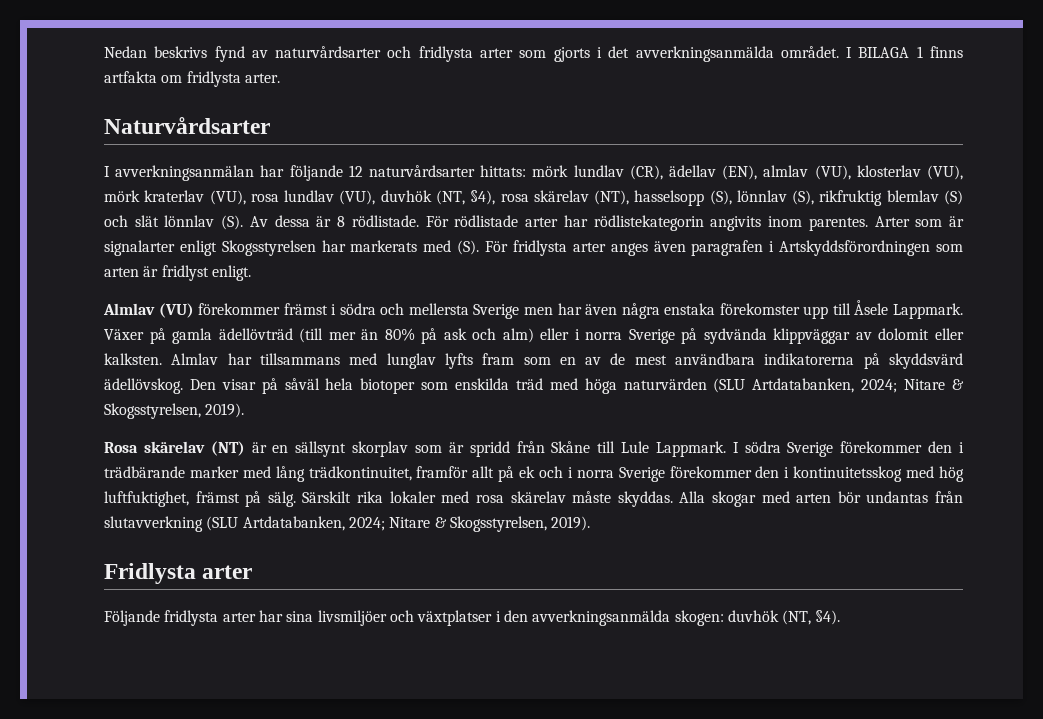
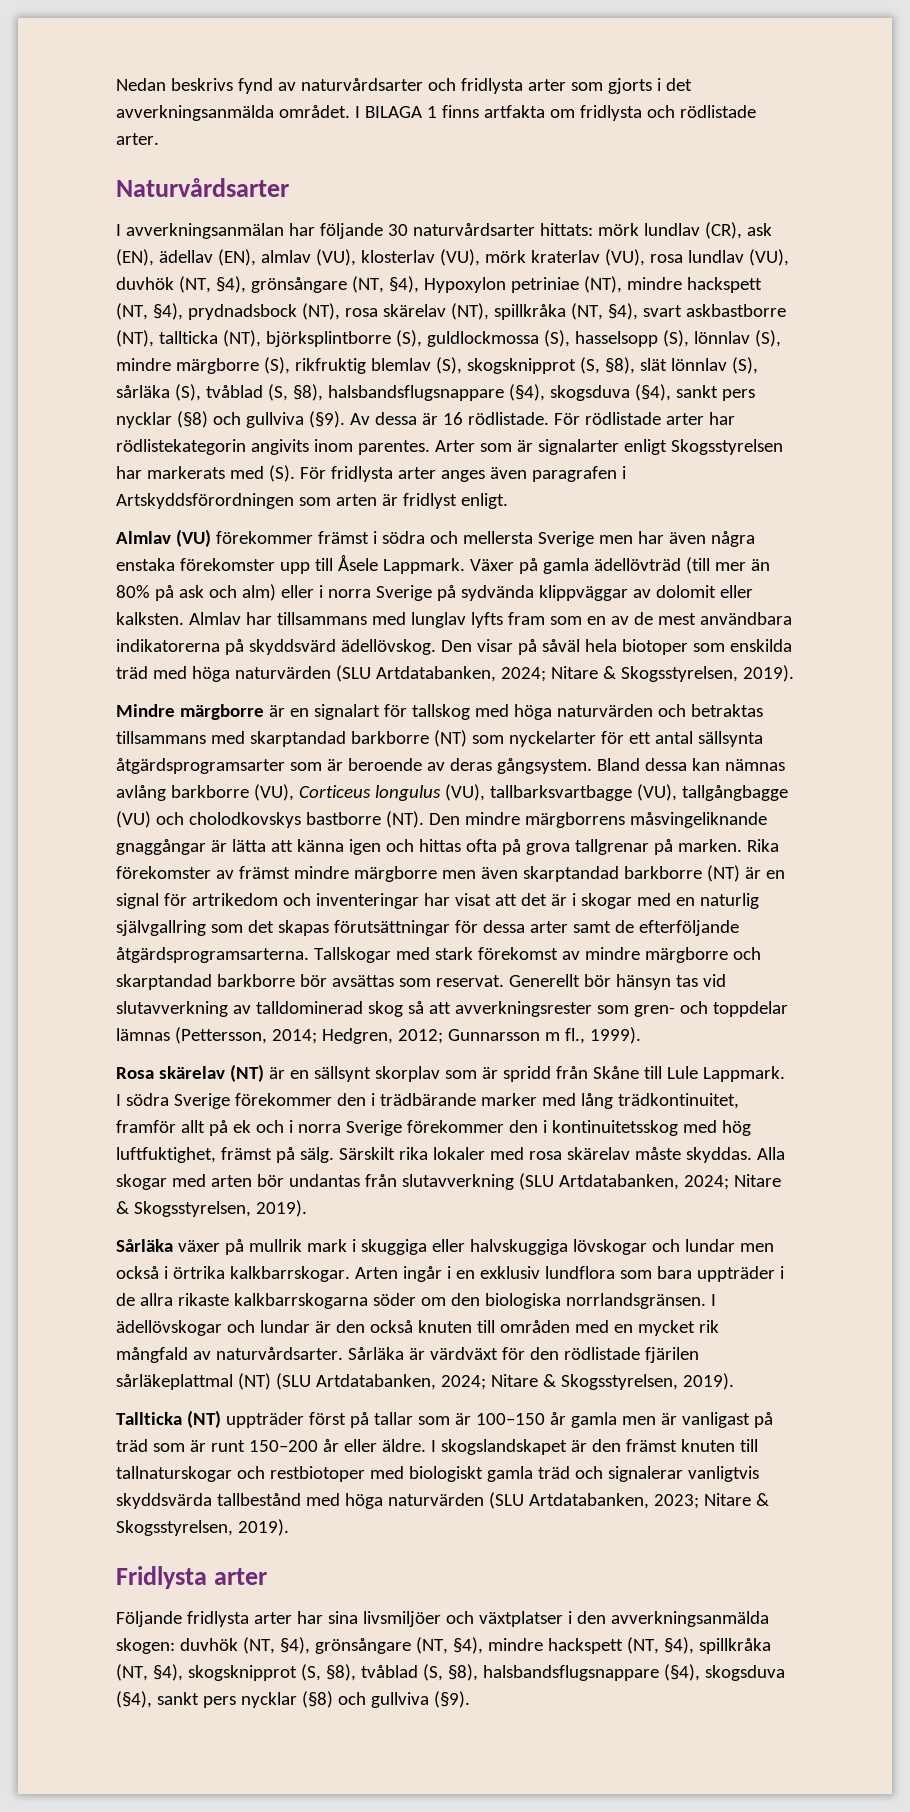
- I BILAGA 1 finns artfakta om fridlysta arter.
+ I BILAGA 1 finns artfakta om fridlysta och rödlistade arter.
- I avverkningsanmälan har följande 12 naturvårdsarter hittats: mörk lundlav (CR), ädellav (EN), almlav (VU), klosterlav (VU), mörk kraterlav (VU), rosa lundlav (VU), duvhök (NT, §4), rosa skärelav (NT), hasselsopp (S), lönnlav (S), rikfruktig blemlav (S) och slät lönnlav (S). Av dessa är 8 rödlistade.
+ I avverkningsanmälan har följande 30 naturvårdsarter hittats: mörk lundlav (CR), ask (EN), ädellav (EN), almlav (VU), klosterlav (VU), mörk kraterlav (VU), rosa lundlav (VU), duvhök (NT, §4), grönsångare (NT, §4), Hypoxylon petriniae (NT), mindre hackspett (NT, §4), prydnadsbock (NT), rosa skärelav (NT), spillkråka (NT, §4), svart askbastborre (NT), tallticka (NT), björksplintborre (S), guldlockmossa (S), hasselsopp (S), lönnlav (S), mindre märgborre (S), rikfruktig blemlav (S), skogsknipprot (S, §8), slät lönnlav (S), sårläka (S), tvåblad (S, §8), halsbandsflugsnappare (§4), skogsduva (§4), sankt pers nycklar (§8) och gullviva (§9). Av dessa är 16 rödlistade.
+ Mindre märgborre är en signalart för tallskog med höga naturvärden och betraktas tillsammans med skarptandad barkborre (NT) som nyckelarter för ett antal sällsynta åtgärdsprogramsarter som är beroende av deras gångsystem. Bland dessa kan nämnas avlång barkborre (VU), Corticeus longulus (VU), tallbarksvartbagge (VU), tallgångbagge (VU) och cholodkovskys bastborre (NT). Den mindre märgborrens måsvingeliknande gnaggångar är lätta att känna igen och hittas ofta på grova tallgrenar på marken. Rika förekomster av främst mindre märgborre men även skarptandad barkborre (NT) är en signal för artrikedom och inventeringar har visat att det är i skogar med en naturlig självgallring som det skapas förutsättningar för dessa arter samt de efterföljande åtgärdsprogramsarterna. Tallskogar med stark förekomst av mindre märgborre och skarptandad barkborre bör avsättas som reservat. Generellt bör hänsyn tas vid slutavverkning av talldominerad skog så att avverkningsrester som gren- och toppdelar lämnas (Pettersson, 2014; Hedgren, 2012; Gunnarsson m fl., 1999).
+ Sårläka växer på mullrik mark i skuggiga eller halvskuggiga lövskogar och lundar men också i örtrika kalkbarrskogar. Arten ingår i en exklusiv lundflora som bara uppträder i de allra rikaste kalkbarrskogarna söder om den biologiska norrlandsgränsen. I ädellövskogar och lundar är den också knuten till områden med en mycket rik mångfald av naturvårdsarter. Sårläka är värdväxt för den rödlistade fjärilen sårläkeplattmal (NT) (SLU Artdatabanken, 2024; Nitare & Skogsstyrelsen, 2019).
+ Tallticka (NT) uppträder först på tallar som är 100–150 år gamla men är vanligast på träd som är runt 150–200 år eller äldre. I skogslandskapet är den främst knuten till tallnaturskogar och restbiotoper med biologiskt gamla träd och signalerar vanligtvis skyddsvärda tallbestånd med höga naturvärden (SLU Artdatabanken, 2023; Nitare & Skogsstyrelsen, 2019).
- Följande fridlysta arter har sina livsmiljöer och växtplatser i den avverkningsanmälda skogen: duvhök (NT, §4).
+ Följande fridlysta arter har sina livsmiljöer och växtplatser i den avverkningsanmälda skogen: duvhök (NT, §4), grönsångare (NT, §4), mindre hackspett (NT, §4), spillkråka (NT, §4), skogsknipprot (S, §8), tvåblad (S, §8), halsbandsflugsnappare (§4), skogsduva (§4), sankt pers nycklar (§8) och gullviva (§9).

